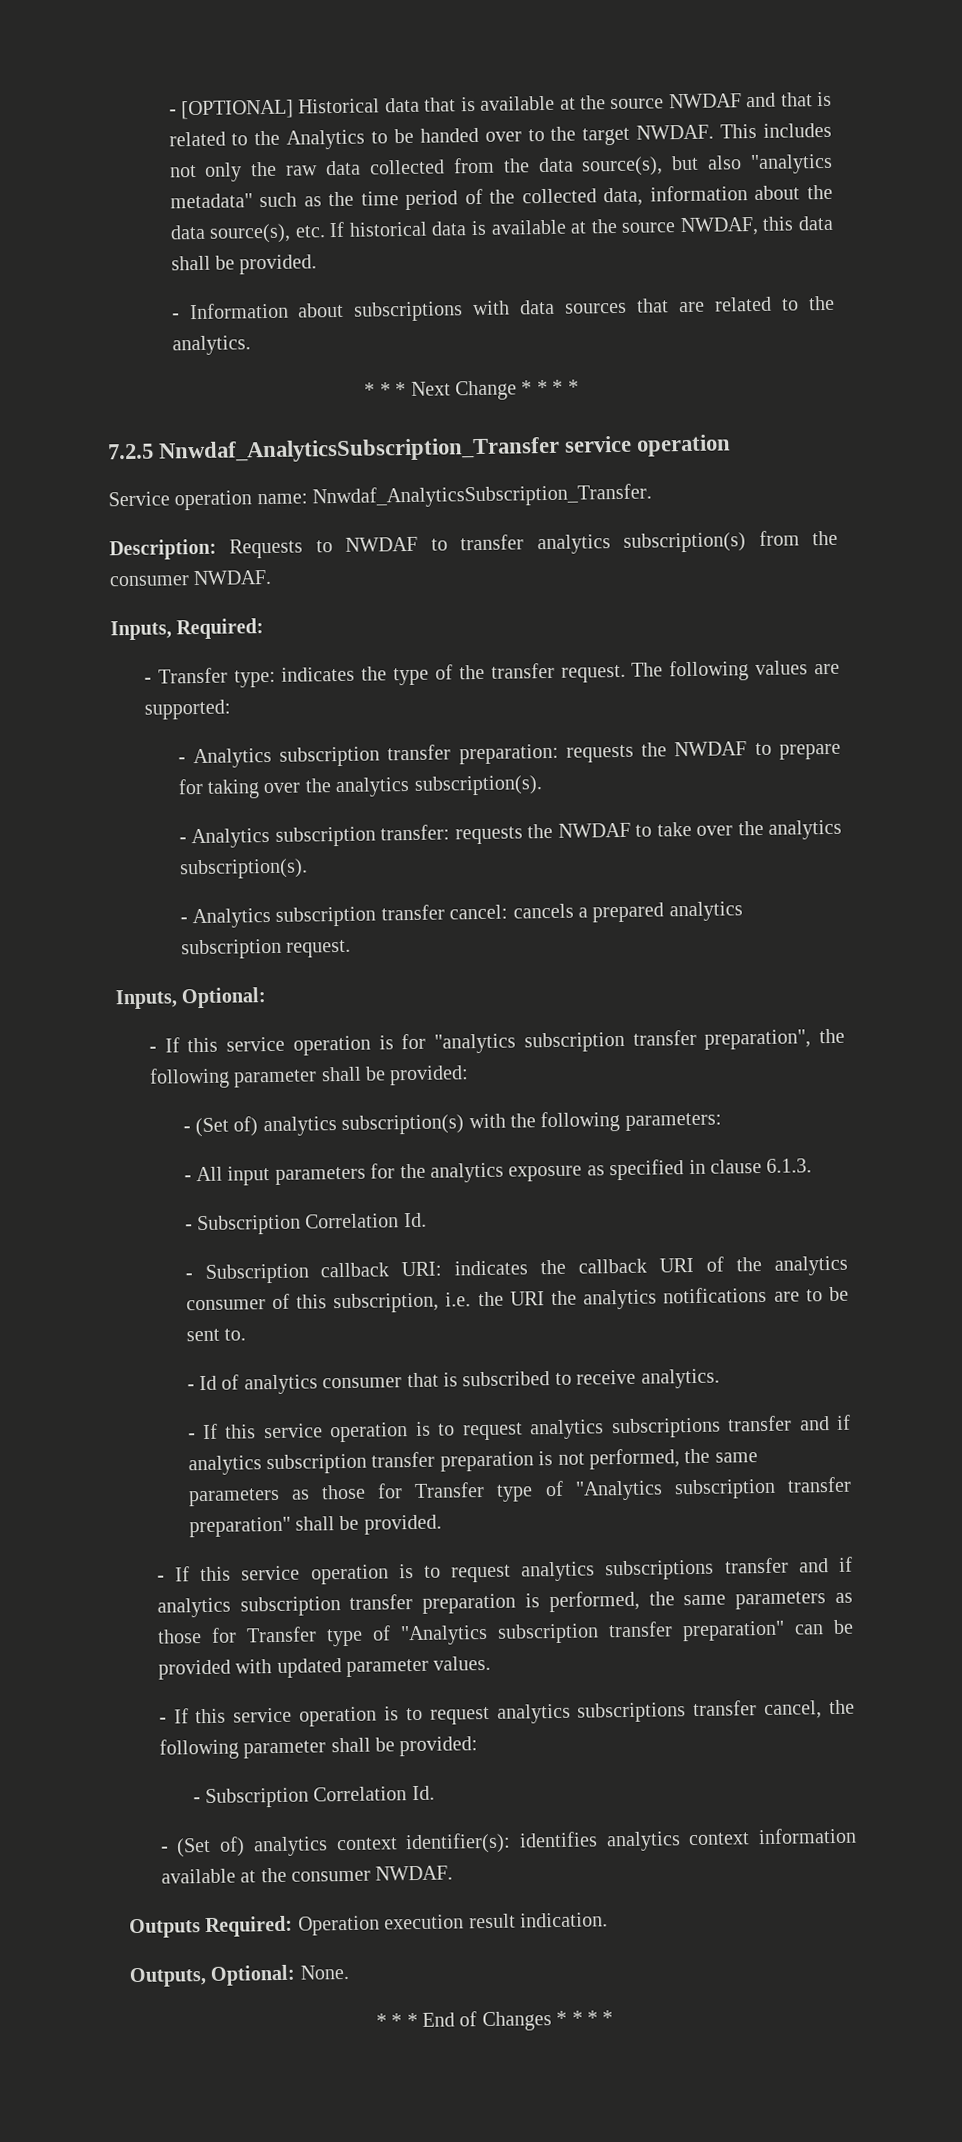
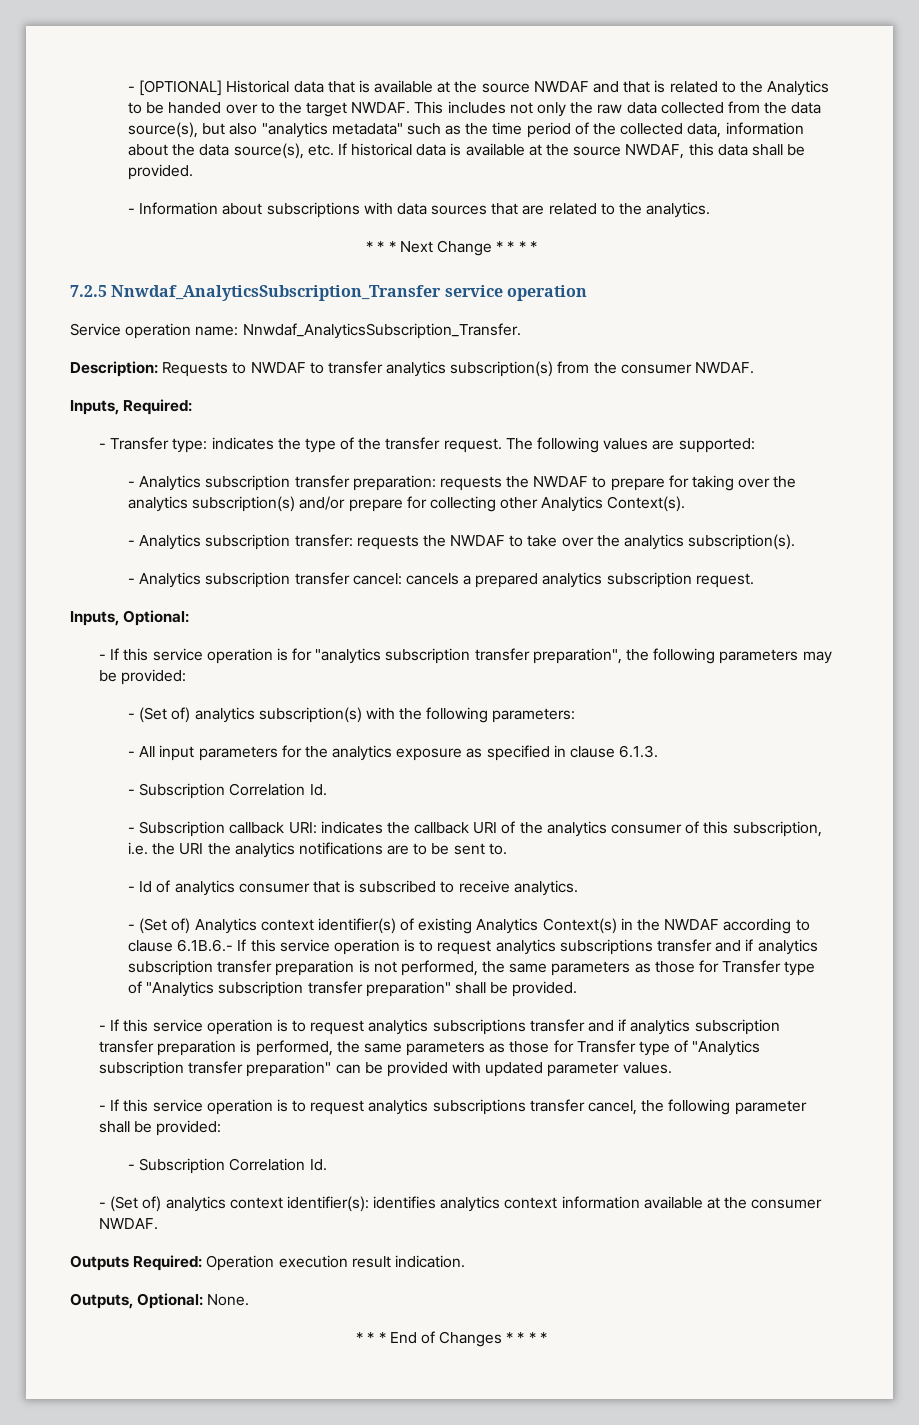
- - Analytics subscription transfer preparation: requests the NWDAF to prepare for taking over the analytics subscription(s).
+ - Analytics subscription transfer preparation: requests the NWDAF to prepare for taking over the analytics subscription(s) and/or prepare for collecting other Analytics Context(s).
- - If this service operation is for "analytics subscription transfer preparation", the following parameter shall be provided:
+ - If this service operation is for "analytics subscription transfer preparation", the following parameters may be provided:
- - If this service operation is to request analytics subscriptions transfer and if analytics subscription transfer preparation is not performed, the same parameters as those for Transfer type of "Analytics subscription transfer preparation" shall be provided.
+ - (Set of) Analytics context identifier(s) of existing Analytics Context(s) in the NWDAF according to clause 6.1B.6.- If this service operation is to request analytics subscriptions transfer and if analytics subscription transfer preparation is not performed, the same parameters as those for Transfer type of "Analytics subscription transfer preparation" shall be provided.

